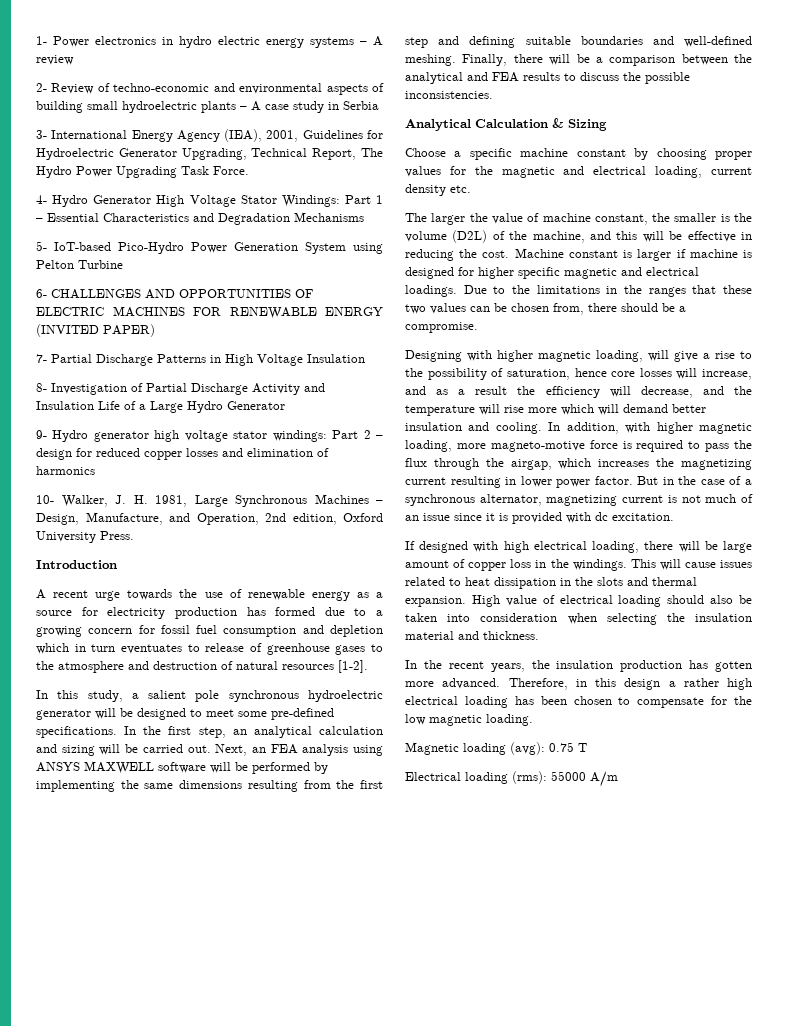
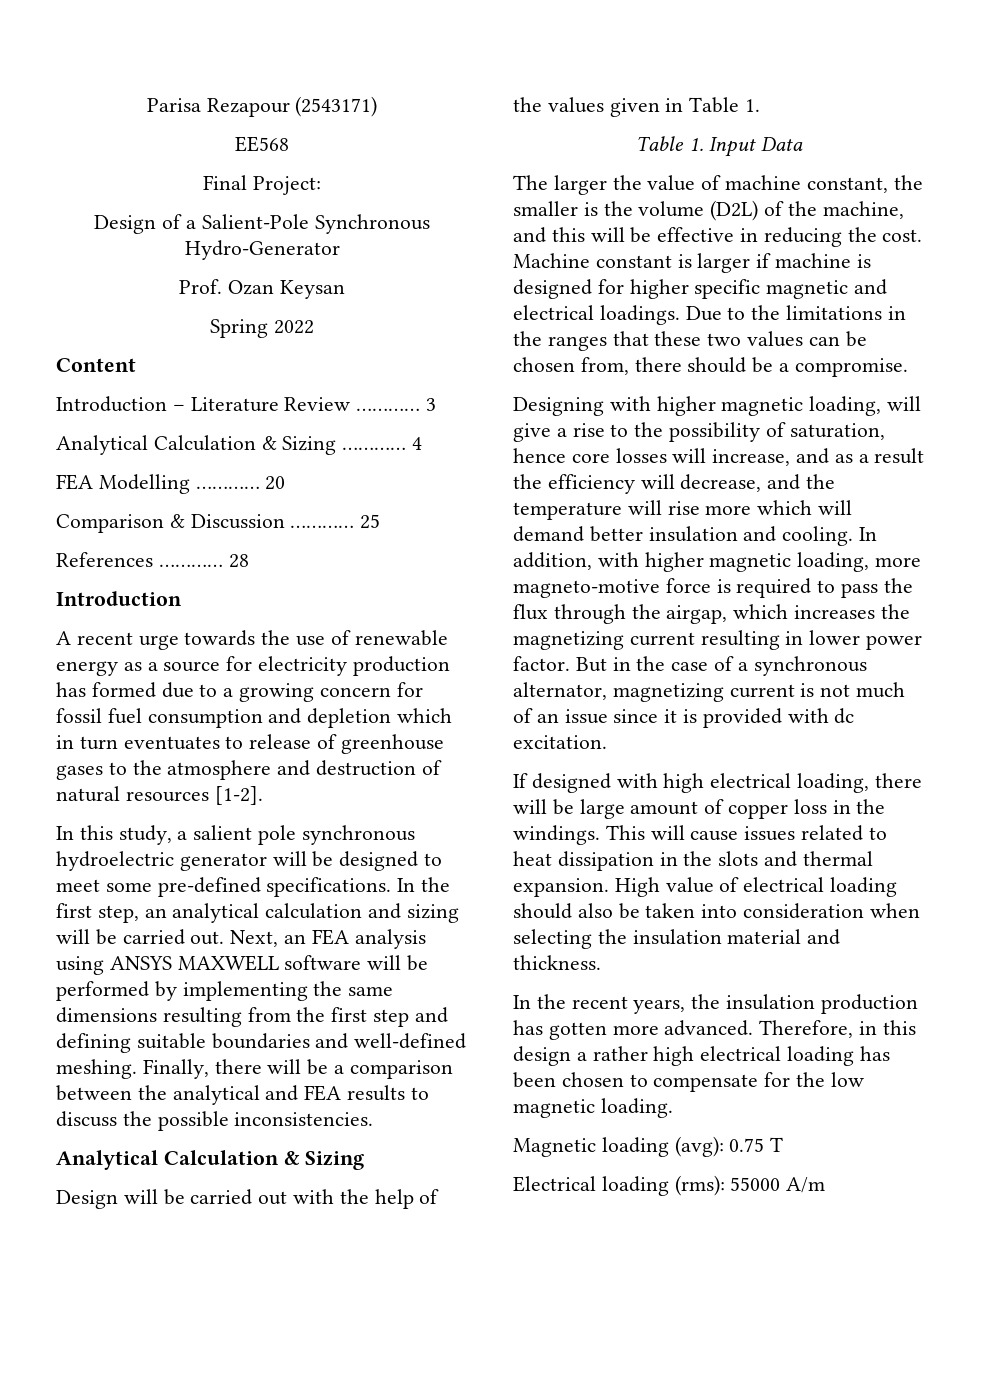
- 1- Power electronics in hydro electric energy systems – A review
- 2- Review of techno-economic and environmental aspects of building small hydroelectric plants – A case study in Serbia
- 3- International Energy Agency (IEA), 2001, Guidelines for Hydroelectric Generator Upgrading, Technical Report, The Hydro Power Upgrading Task Force.
- 4- Hydro Generator High Voltage Stator Windings: Part 1 – Essential Characteristics and Degradation Mechanisms
- 5- IoT-based Pico-Hydro Power Generation System using Pelton Turbine
- 6- CHALLENGES AND OPPORTUNITIES OF ELECTRIC MACHINES FOR RENEWABLE ENERGY (INVITED PAPER)
- 7- Partial Discharge Patterns in High Voltage Insulation
- 8- Investigation of Partial Discharge Activity and Insulation Life of a Large Hydro Generator
- 9- Hydro generator high voltage stator windings: Part 2 – design for reduced copper losses and elimination of harmonics
- 10- Walker, J. H. 1981, Large Synchronous Machines – Design, Manufacture, and Operation, 2nd edition, Oxford University Press.
+ Parisa Rezapour (2543171)
+ EE568
+ Final Project:
+ Design of a Salient-Pole Synchronous Hydro-Generator
+ Prof. Ozan Keysan
+ Spring 2022
+ Content
+ Introduction – Literature Review ………… 3
+ Analytical Calculation & Sizing ………… 4
+ FEA Modelling ………… 20
+ Comparison & Discussion ………… 25
+ References ………… 28
- Choose a specific machine constant by choosing proper values for the magnetic and electrical loading, current density etc.
+ Design will be carried out with the help of the values given in Table 1.
+ Table 1. Input Data

